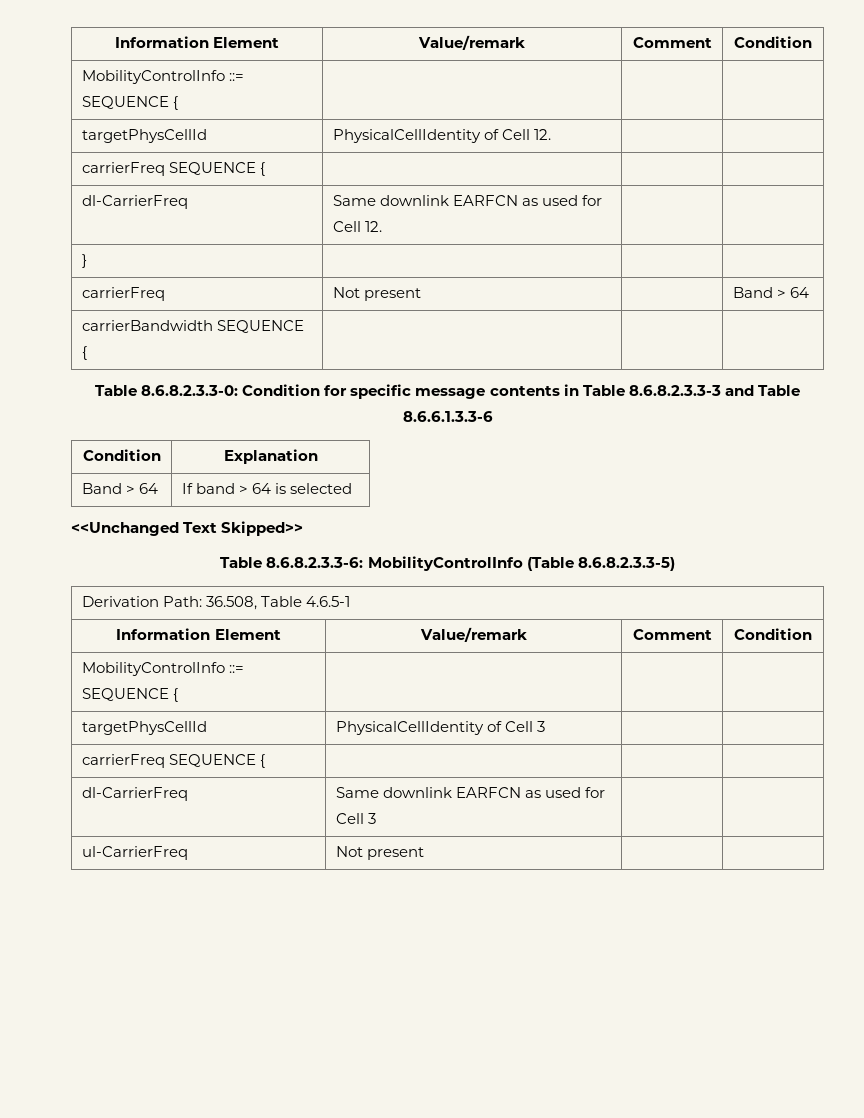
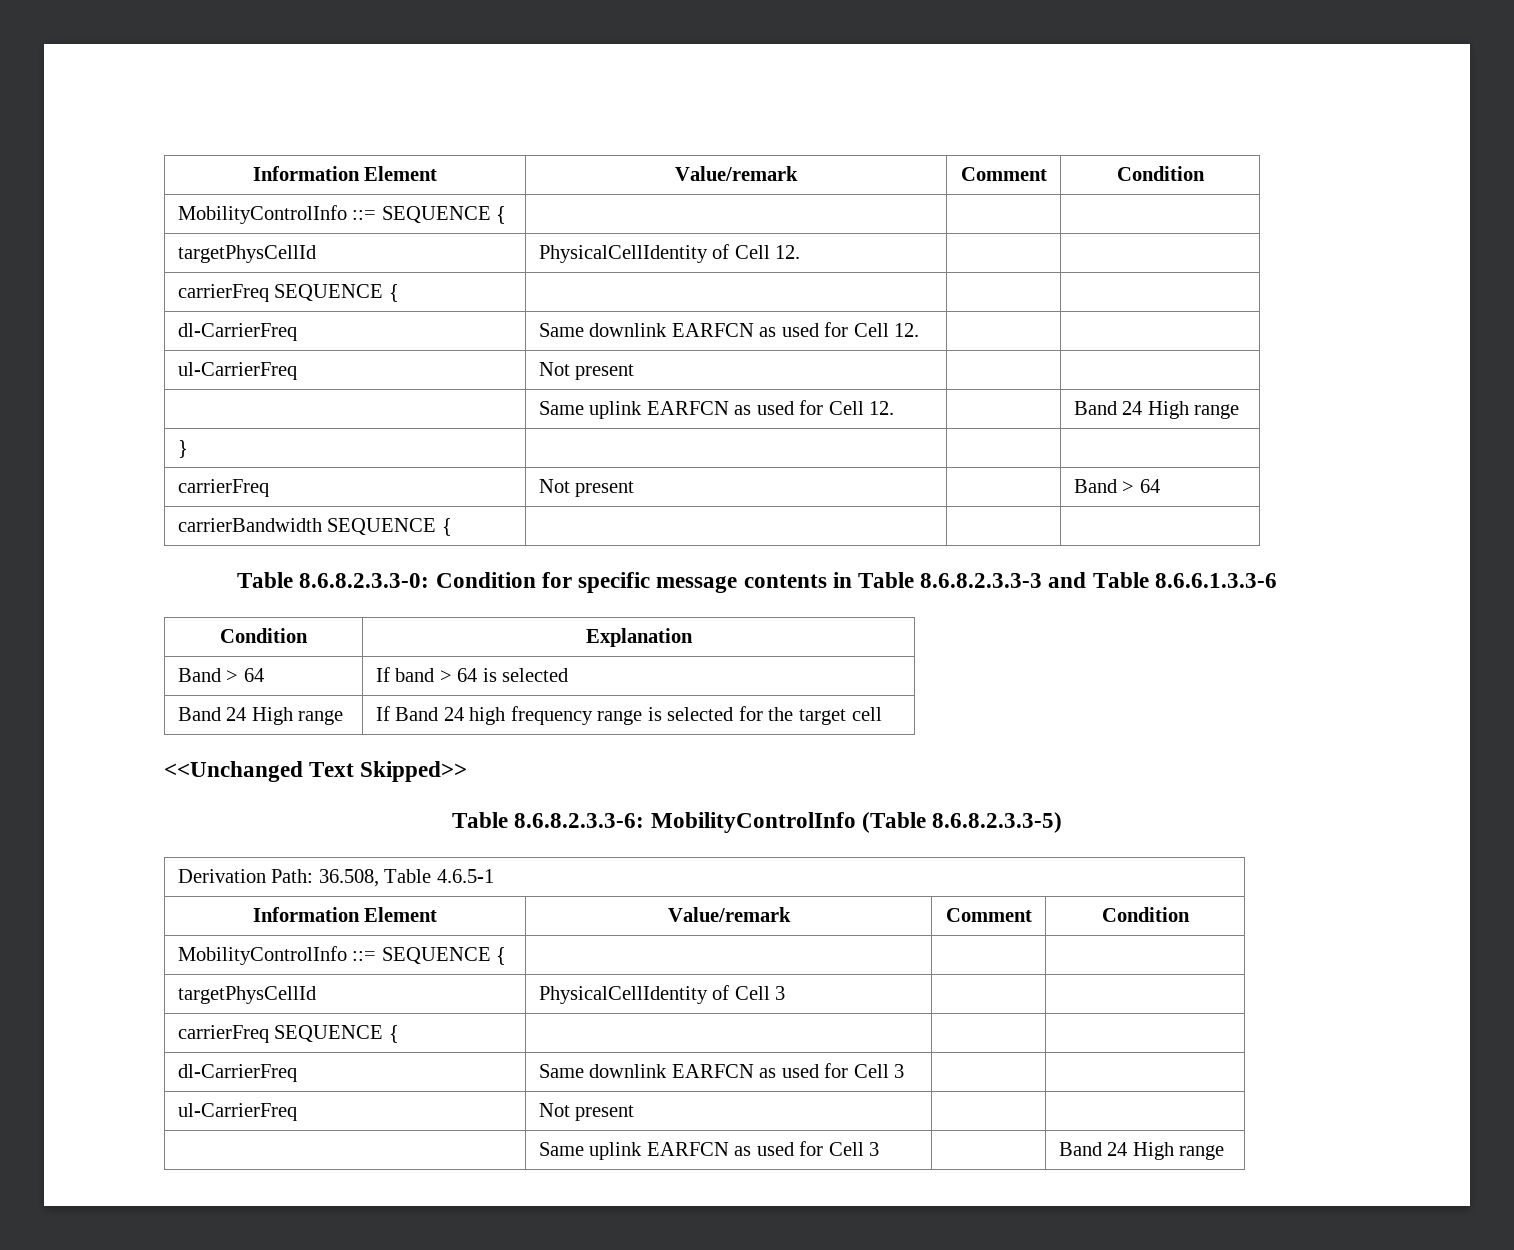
  dl-CarrierFreq | Same downlink EARFCN as used for Cell 12. | |
+ ul-CarrierFreq | Not present | |
+ | Same uplink EARFCN as used for Cell 12. | | Band 24 High range
+ Band 24 High range | If Band 24 high frequency range is selected for the target cell
+ | Same uplink EARFCN as used for Cell 3 | | Band 24 High range

